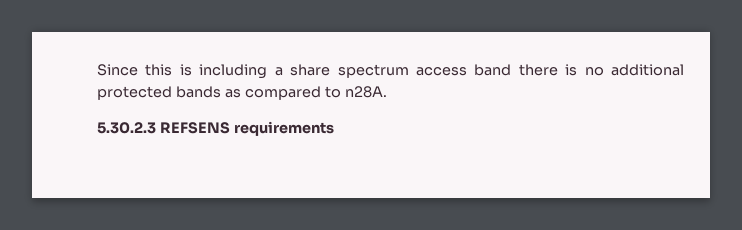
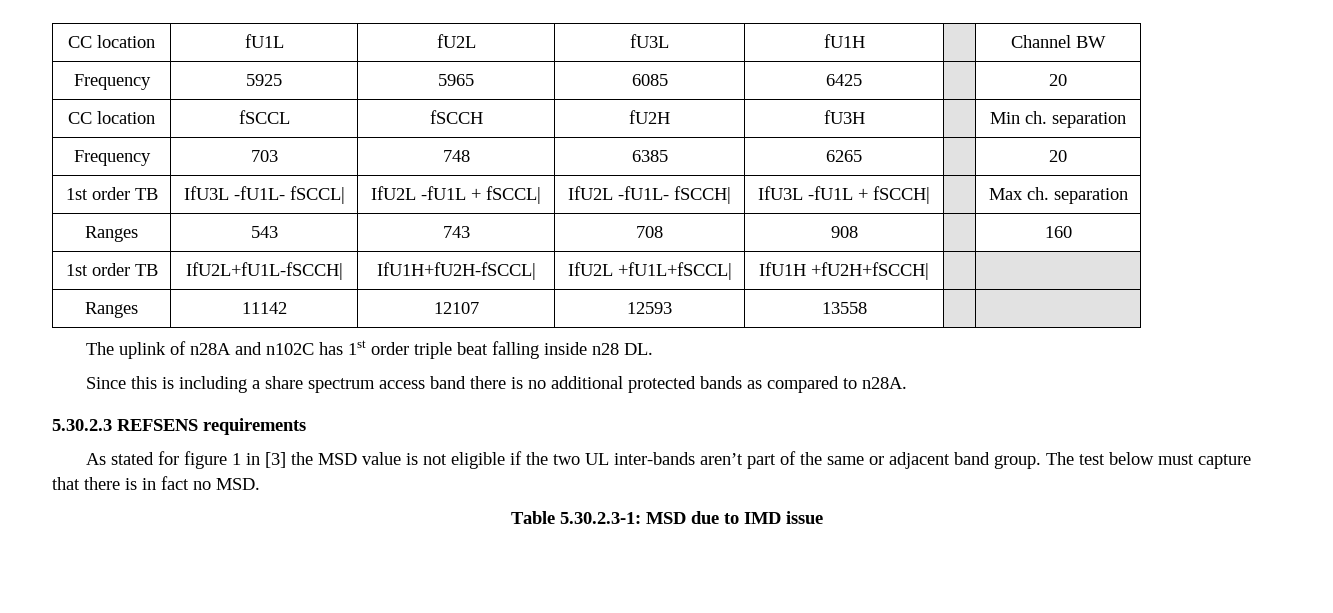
+ CC location | fU1L | fU2L | fU3L | fU1H | | Channel BW
+ Frequency | 5925 | 5965 | 6085 | 6425 | | 20
+ CC location | fSCCL | fSCCH | fU2H | fU3H | | Min ch. separation
+ Frequency | 703 | 748 | 6385 | 6265 | | 20
+ 1st order TB | IfU3L -fU1L- fSCCL| | IfU2L -fU1L + fSCCL| | IfU2L -fU1L- fSCCH| | IfU3L -fU1L + fSCCH| | | Max ch. separation
+ Ranges | 543 | 743 | 708 | 908 | | 160
+ 1st order TB | IfU2L+fU1L-fSCCH| | IfU1H+fU2H-fSCCL| | IfU2L +fU1L+fSCCL| | IfU1H +fU2H+fSCCH| | |
+ Ranges | 11142 | 12107 | 12593 | 13558 | |
+ The uplink of n28A and n102C has 1st order triple beat falling inside n28 DL.
+ As stated for figure 1 in [3] the MSD value is not eligible if the two UL inter-bands aren’t part of the same or adjacent band group. The test below must capture that there is in fact no MSD.
+ Table 5.30.2.3-1: MSD due to IMD issue

